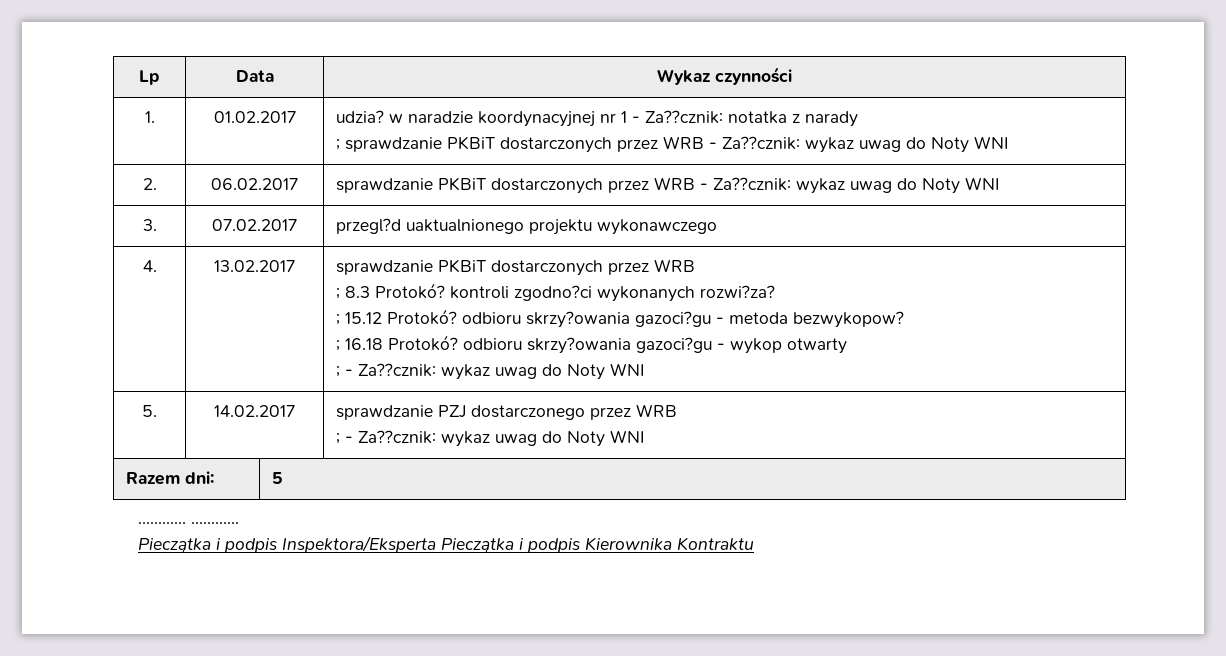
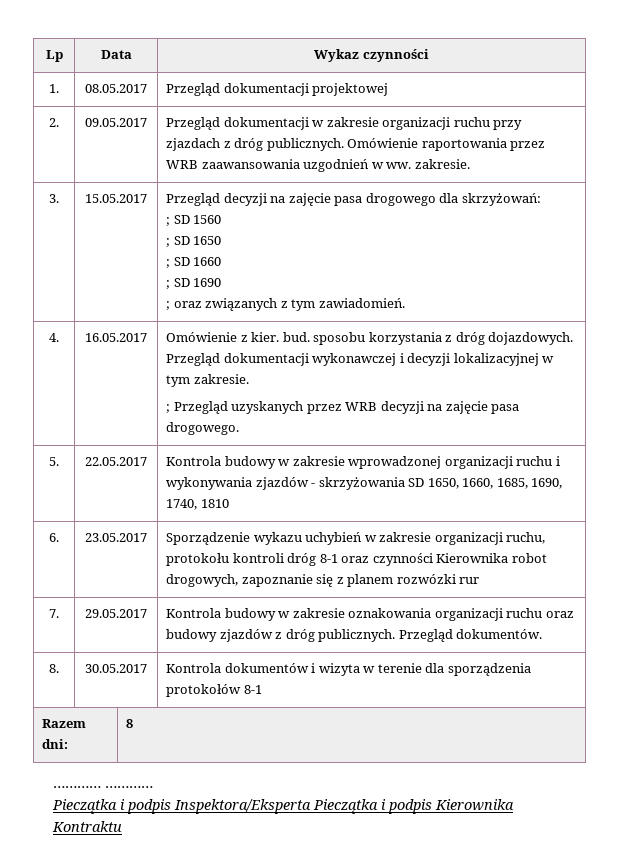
- 1. | 01.02.2017 | udzia? w naradzie koordynacyjnej nr 1 - Za??cznik: notatka z narady
- ; sprawdzanie PKBiT dostarczonych przez WRB - Za??cznik: wykaz uwag do Noty WNI
- 2. | 06.02.2017 | sprawdzanie PKBiT dostarczonych przez WRB - Za??cznik: wykaz uwag do Noty WNI
- 3. | 07.02.2017 | przegl?d uaktualnionego projektu wykonawczego
- 4. | 13.02.2017 | sprawdzanie PKBiT dostarczonych przez WRB
- ; 8.3 Protokó? kontroli zgodno?ci wykonanych rozwi?za?
- ; 15.12 Protokó? odbioru skrzy?owania gazoci?gu - metoda bezwykopow?
- ; 16.18 Protokó? odbioru skrzy?owania gazoci?gu - wykop otwarty
- ; - Za??cznik: wykaz uwag do Noty WNI
- 5. | 14.02.2017 | sprawdzanie PZJ dostarczonego przez WRB
- ; - Za??cznik: wykaz uwag do Noty WNI
+ 1. | 08.05.2017 | Przegląd dokumentacji projektowej
+ 2. | 09.05.2017 | Przegląd dokumentacji w zakresie organizacji ruchu przy zjazdach z dróg publicznych. Omówienie raportowania przez WRB zaawansowania uzgodnień w ww. zakresie.
+ 3. | 15.05.2017 | Przegląd decyzji na zajęcie pasa drogowego dla skrzyżowań:
+ ; SD 1560
+ ; SD 1650
+ ; SD 1660
+ ; SD 1690
+ ; oraz związanych z tym zawiadomień.
+ 4. | 16.05.2017 | Omówienie z kier. bud. sposobu korzystania z dróg dojazdowych. Przegląd dokumentacji wykonawczej i decyzji lokalizacyjnej w tym zakresie.
+ ; Przegląd uzyskanych przez WRB decyzji na zajęcie pasa drogowego.
+ 5. | 22.05.2017 | Kontrola budowy w zakresie wprowadzonej organizacji ruchu i wykonywania zjazdów - skrzyżowania SD 1650, 1660, 1685, 1690, 1740, 1810
+ 6. | 23.05.2017 | Sporządzenie wykazu uchybień w zakresie organizacji ruchu, protokołu kontroli dróg 8-1 oraz czynności Kierownika robot drogowych, zapoznanie się z planem rozwózki rur
+ 7. | 29.05.2017 | Kontrola budowy w zakresie oznakowania organizacji ruchu oraz budowy zjazdów z dróg publicznych. Przegląd dokumentów.
+ 8. | 30.05.2017 | Kontrola dokumentów i wizyta w terenie dla sporządzenia protokołów 8-1
- Razem dni: | 5
+ Razem dni: | 8

